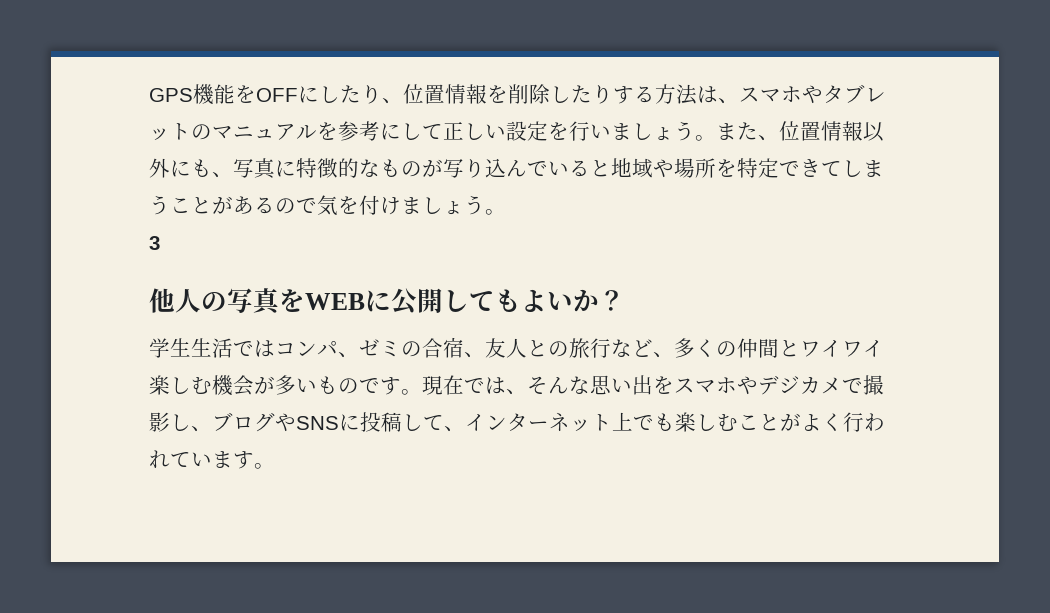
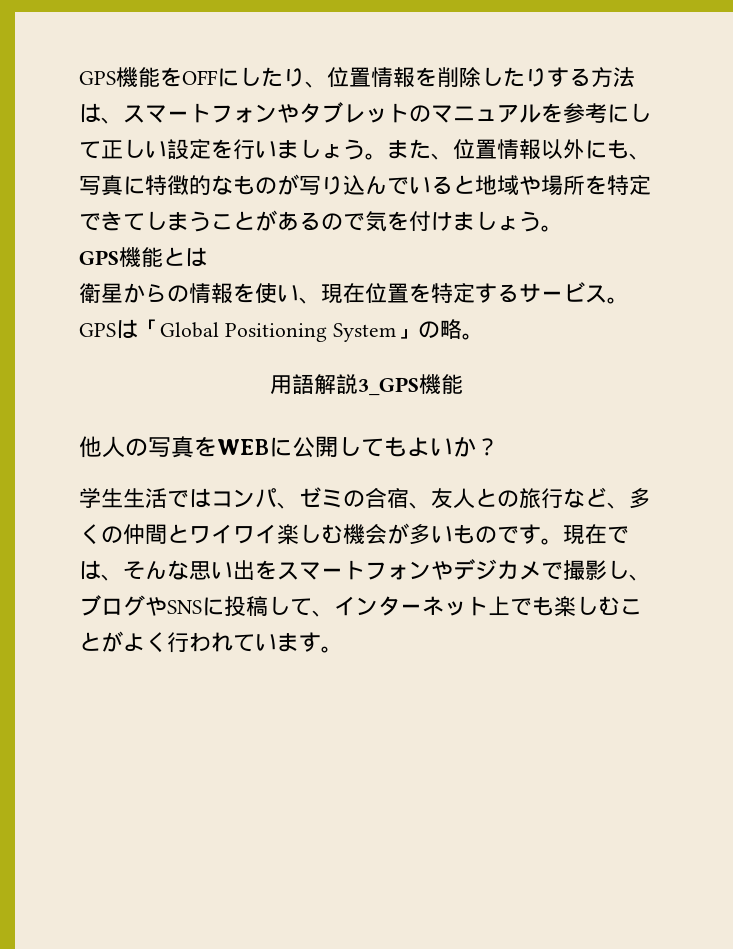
- GPS機能をOFFにしたり、位置情報を削除したりする方法は、スマホやタブレットのマニュアルを参考にして正しい設定を行いましょう。
+ GPS機能をOFFにしたり、位置情報を削除したりする方法は、スマートフォンやタブレットのマニュアルを参考にして正しい設定を行いましょう。
- 3
+ GPS機能とは
+ 衛星からの情報を使い、現在位置を特定するサービス。GPSは「Global Positioning System」の略。
+ 用語解説3_GPS機能
- 現在では、そんな思い出をスマホやデジカメで撮影し、ブログやSNSに投稿して、インターネット上でも楽しむことがよく行われています。
+ 現在では、そんな思い出をスマートフォンやデジカメで撮影し、ブログやSNSに投稿して、インターネット上でも楽しむことがよく行われています。

